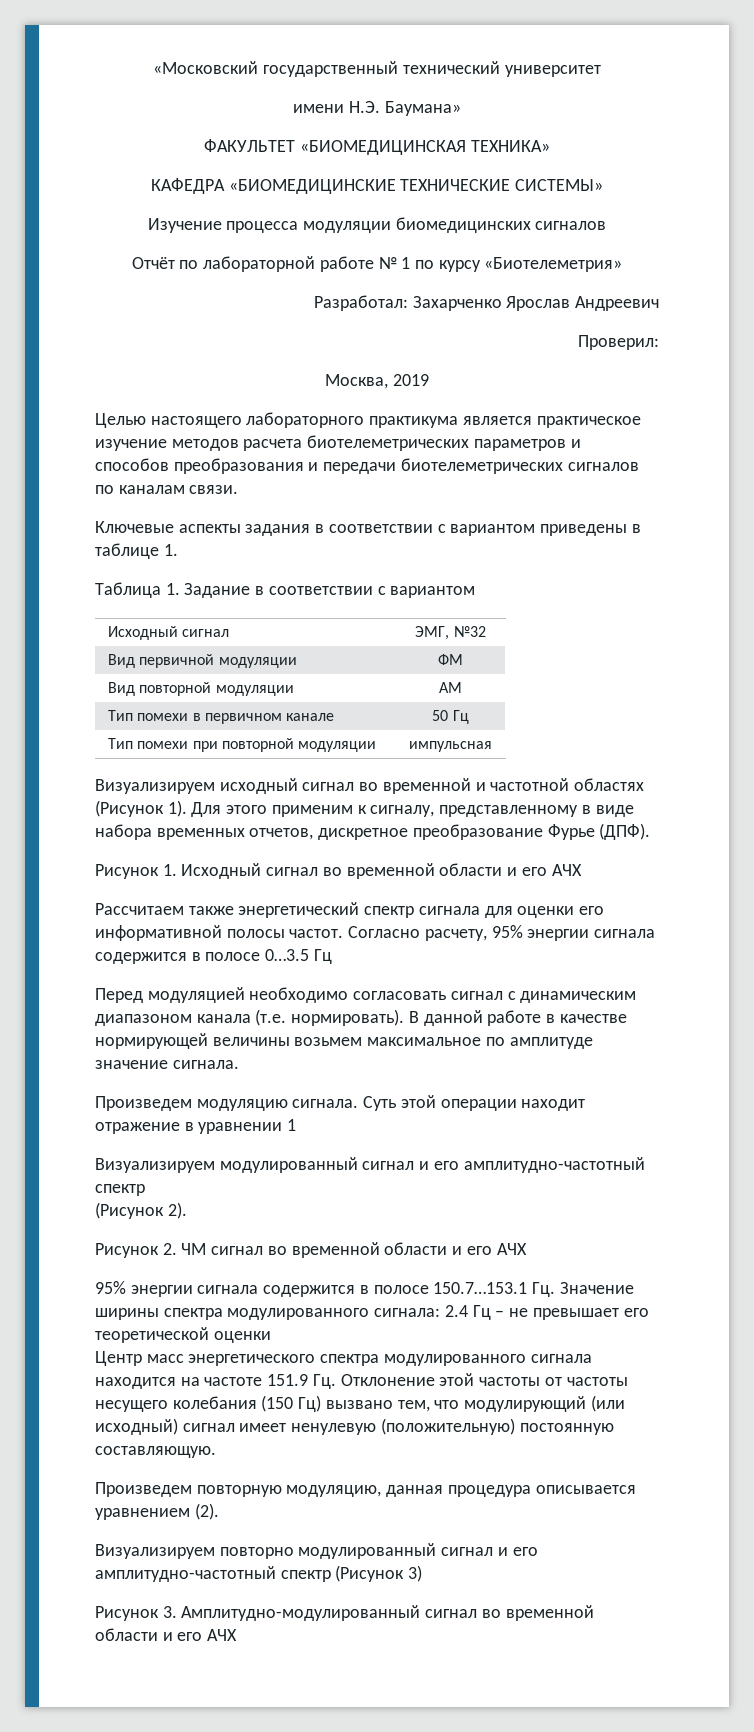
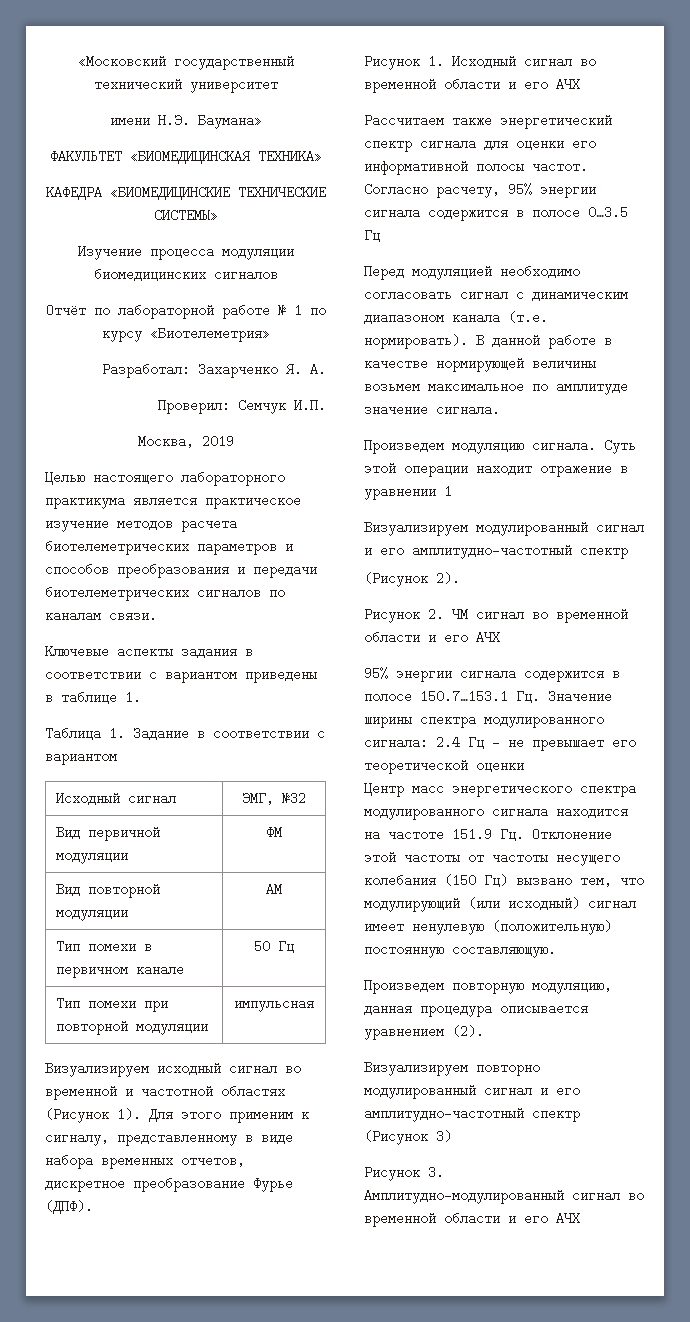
- Разработал: Захарченко Ярослав Андреевич
+ Разработал: Захарченко Я. А.
- Проверил:
+ Проверил: Семчук И.П.

